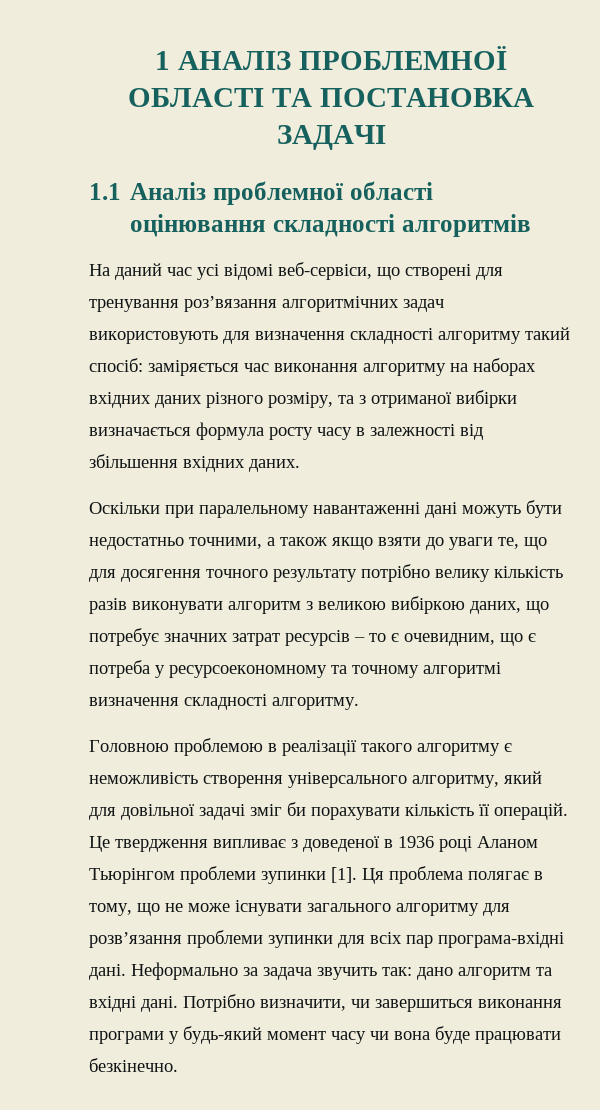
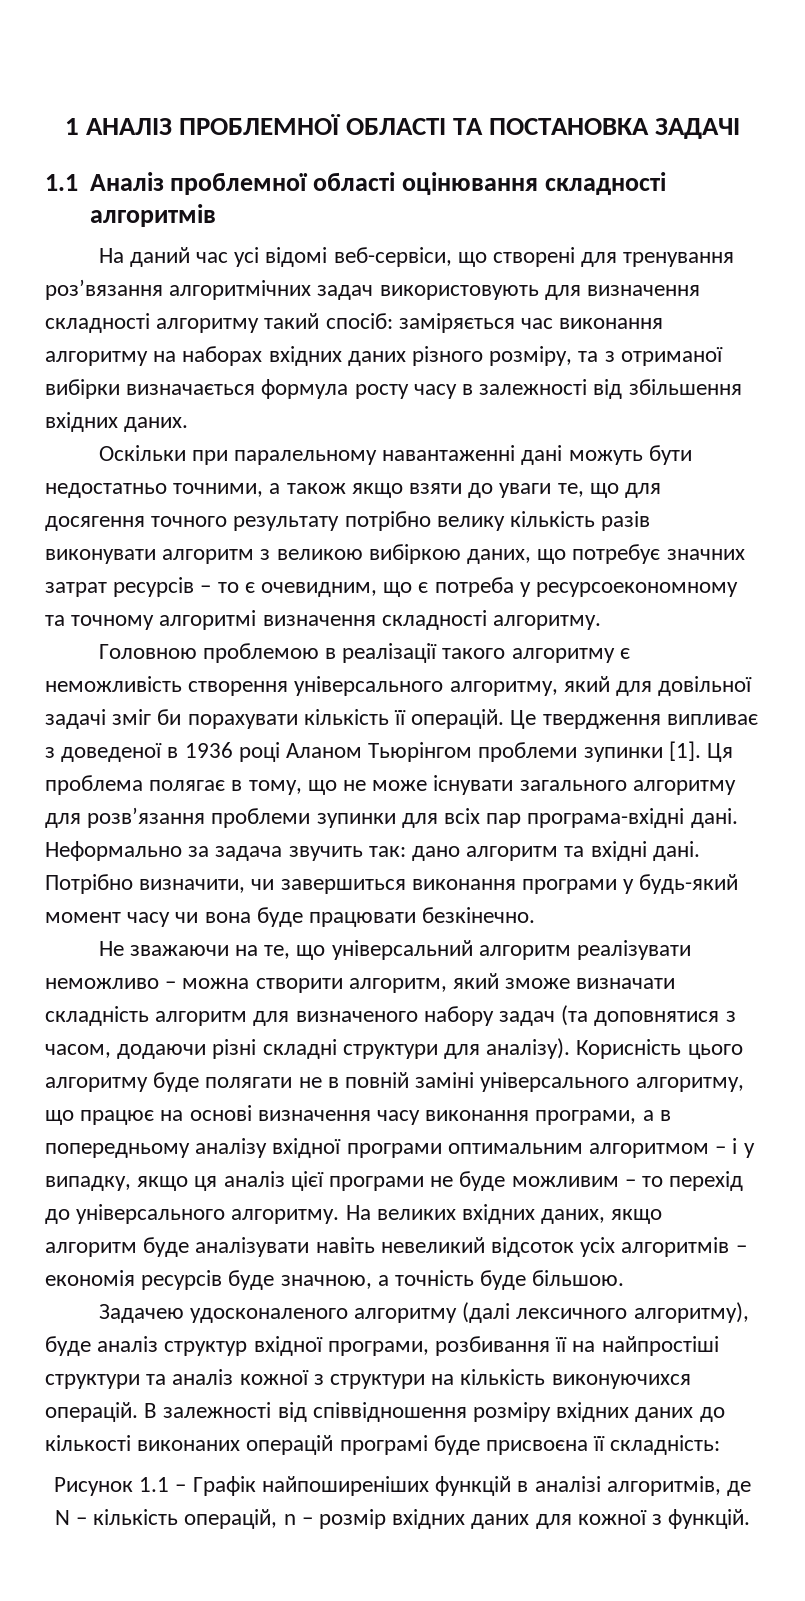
+ Не зважаючи на те, що універсальний алгоритм реалізувати неможливо – можна створити алгоритм, який зможе визначати складність алгоритм для визначеного набору задач (та доповнятися з часом, додаючи різні складні структури для аналізу). Корисність цього алгоритму буде полягати не в повній заміні універсального алгоритму, що працює на основі визначення часу виконання програми, а в попередньому аналізу вхідної програми оптимальним алгоритмом – і у випадку, якщо ця аналіз цієї програми не буде можливим – то перехід до універсального алгоритму. На великих вхідних даних, якщо алгоритм буде аналізувати навіть невеликий відсоток усіх алгоритмів – економія ресурсів буде значною, а точність буде більшою.
+ Задачею удосконаленого алгоритму (далі лексичного алгоритму), буде аналіз структур вхідної програми, розбивання її на найпростіші структури та аналіз кожної з структури на кількість виконуючихся операцій. В залежності від співвідношення розміру вхідних даних до кількості виконаних операцій програмі буде присвоєна її складність:
+ Рисунок 1.1 – Графік найпоширеніших функцій в аналізі алгоритмів, де N – кількість операцій, n – розмір вхідних даних для кожної з функцій.

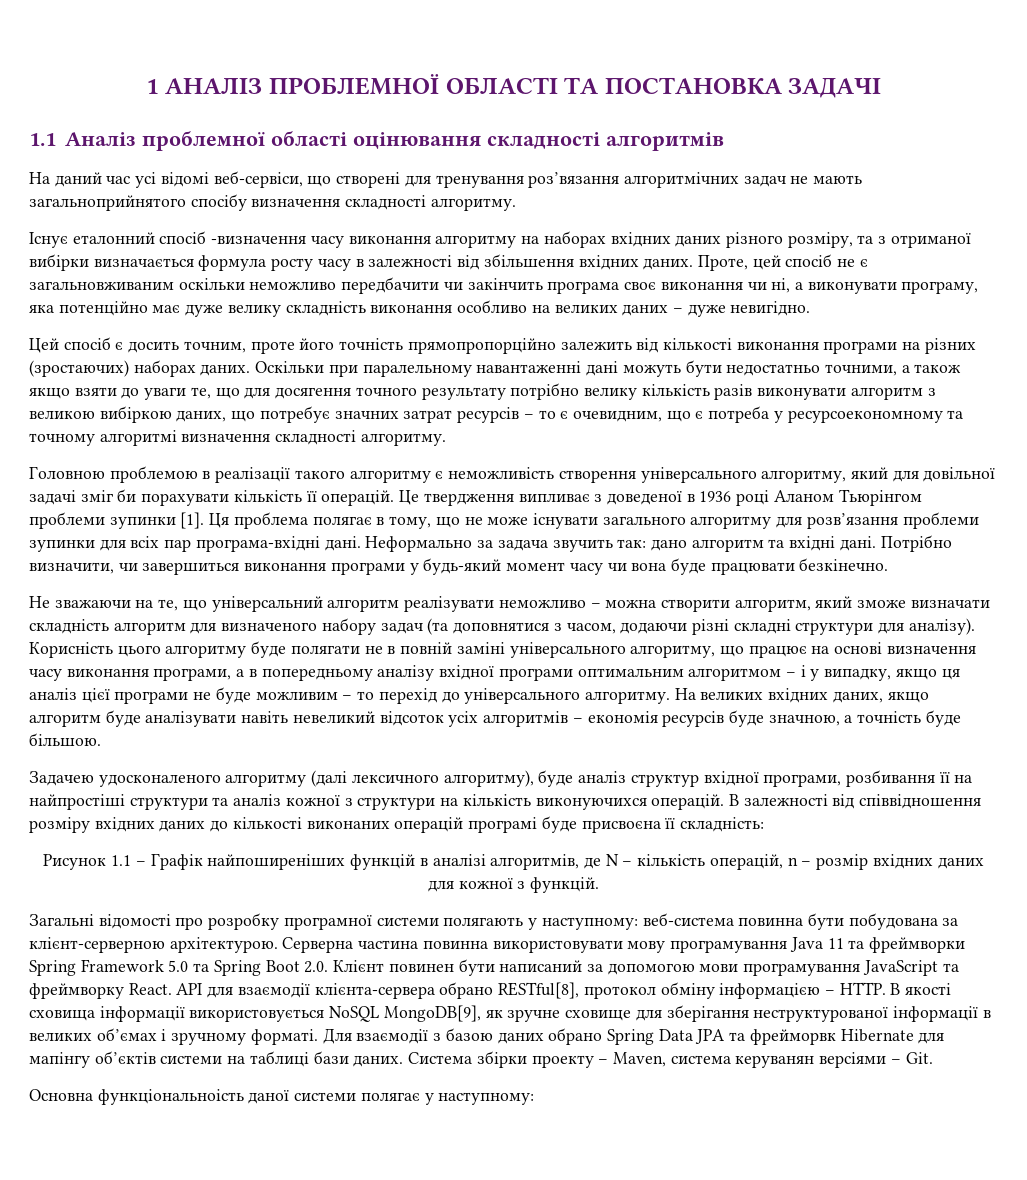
- На даний час усі відомі веб-сервіси, що створені для тренування роз’вязання алгоритмічних задач використовують для визначення складності алгоритму такий спосіб: заміряється час виконання алгоритму на наборах вхідних даних різного розміру, та з отриманої вибірки визначається формула росту часу в залежності від збільшення вхідних даних.
- Оскільки при паралельному навантаженні дані можуть бути недостатньо точними, а також якщо взяти до уваги те, що для досягення точного результату потрібно велику кількість разів виконувати алгоритм з великою вибіркою даних, що потребує значних затрат ресурсів – то є очевидним, що є потреба у ресурсоекономному та точному алгоритмі визначення складності алгоритму.
+ На даний час усі відомі веб-сервіси, що створені для тренування роз’вязання алгоритмічних задач не мають загальноприйнятого спосібу визначення складності алгоритму.
+ Існує еталонний спосіб -визначення часу виконання алгоритму на наборах вхідних даних різного розміру, та з отриманої вибірки визначається формула росту часу в залежності від збільшення вхідних даних. Проте, цей спосіб не є загальновживаним оскільки неможливо передбачити чи закінчить програма своє виконання чи ні, а виконувати програму, яка потенційно має дуже велику складність виконання особливо на великих даних – дуже невигідно.
+ Цей спосіб є досить точним, проте його точність прямопропорційно залежить від кількості виконання програми на різних (зростаючих) наборах даних. Оскільки при паралельному навантаженні дані можуть бути недостатньо точними, а також якщо взяти до уваги те, що для досягення точного результату потрібно велику кількість разів виконувати алгоритм з великою вибіркою даних, що потребує значних затрат ресурсів – то є очевидним, що є потреба у ресурсоекономному та точному алгоритмі визначення складності алгоритму.
+ Загальні відомості про розробку програмної системи полягають у наступному: веб-система повинна бути побудована за клієнт-серверною архітектурою. Серверна частина повинна використовувати мову програмування Java 11 та фреймворки Spring Framework 5.0 та Spring Boot 2.0. Клієнт повинен бути написаний за допомогою мови програмування JavaScript та фреймворку React. API для взаємодії клієнта-сервера обрано RESTful[8], протокол обміну інформацією – HTTP. В якості сховища інформації використовується NoSQL MongoDB[9], як зручне сховище для зберігання неструктурованої інформації в великих об’ємах і зручному форматі. Для взаємодії з базою даних обрано Spring Data JPA та фрейморвк Hibernate для мапінгу об’єктів системи на таблиці бази даних. Система збірки проекту – Maven, система керуванян версіями – Git.
+ Основна функціональноість даної системи полягає у наступному:

